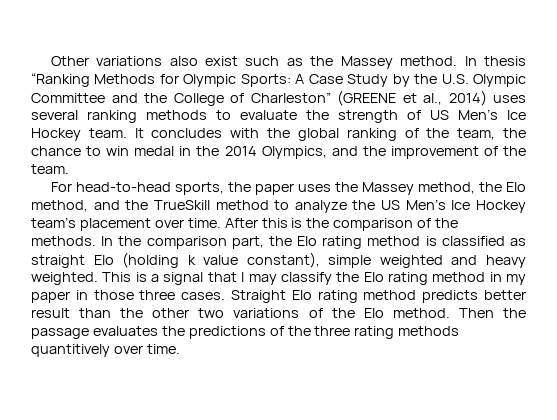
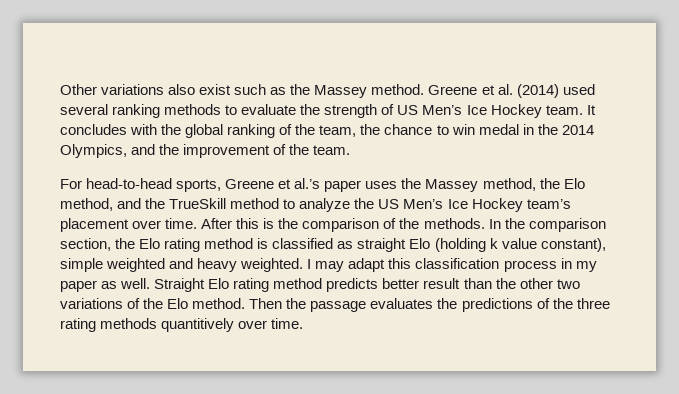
- In thesis “Ranking Methods for Olympic Sports: A Case Study by the U.S. Olympic Committee and the College of Charleston” (GREENE et al., 2014) uses several ranking methods to evaluate the strength of US Men’s Ice Hockey team.
+ Greene et al. (2014) used several ranking methods to evaluate the strength of US Men’s Ice Hockey team.
- For head-to-head sports, the paper uses the Massey method, the Elo method, and the TrueSkill method to analyze the US Men’s Ice Hockey team’s placement over time.
+ For head-to-head sports, Greene et al.’s paper uses the Massey method, the Elo method, and the TrueSkill method to analyze the US Men’s Ice Hockey team’s placement over time.
- In the comparison part, the Elo rating method is classified as straight Elo (holding k value constant), simple weighted and heavy weighted.
+ In the comparison section, the Elo rating method is classified as straight Elo (holding k value constant), simple weighted and heavy weighted.
- This is a signal that I may classify the Elo rating method in my paper in those three cases.
+ I may adapt this classification process in my paper as well.

